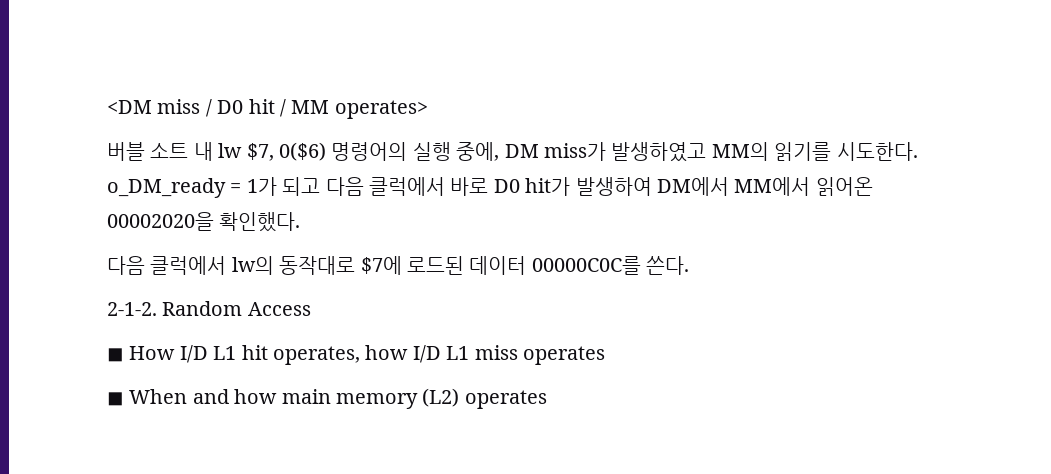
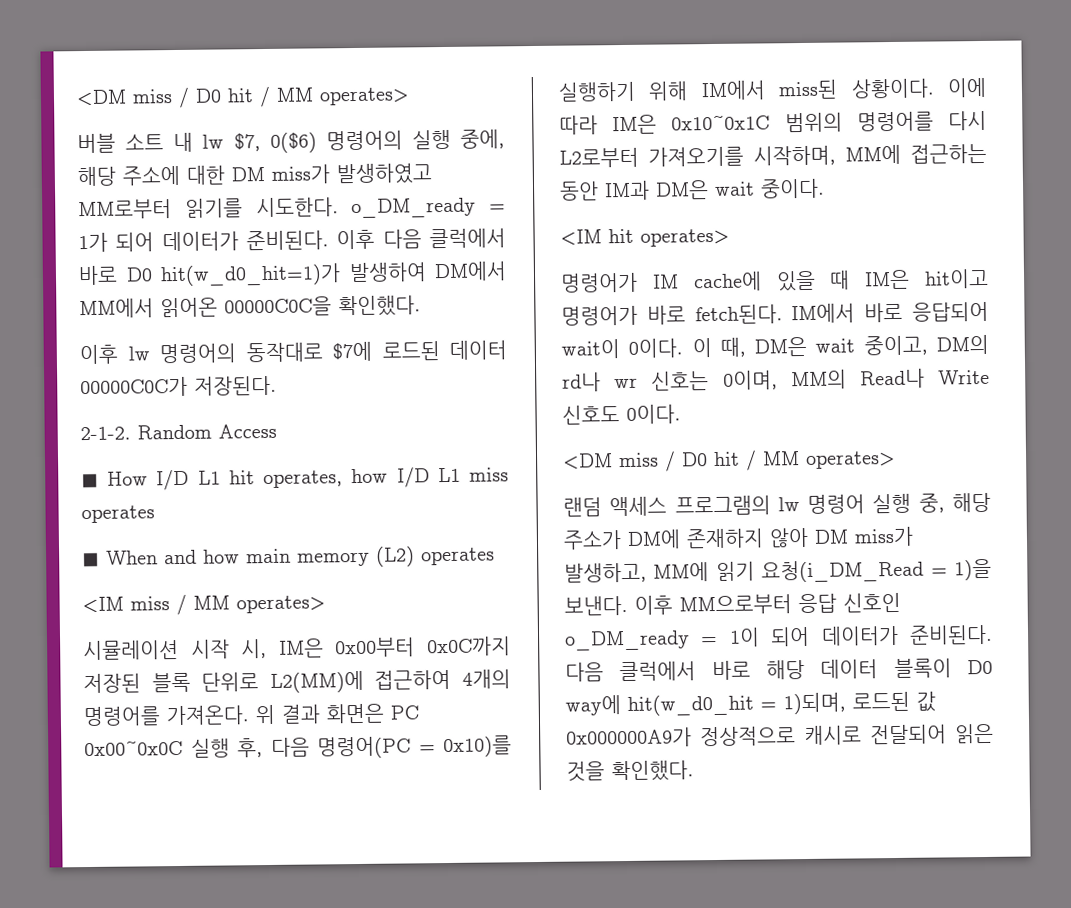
- 버블 소트 내 lw $7, 0($6) 명령어의 실행 중에, DM miss가 발생하였고 MM의 읽기를 시도한다. o_DM_ready = 1가 되고 다음 클럭에서 바로 D0 hit가 발생하여 DM에서 MM에서 읽어온 00002020을 확인했다.
+ 버블 소트 내 lw $7, 0($6) 명령어의 실행 중에, 해당 주소에 대한 DM miss가 발생하였고 MM로부터 읽기를 시도한다. o_DM_ready = 1가 되어 데이터가 준비된다. 이후 다음 클럭에서 바로 D0 hit(w_d0_hit=1)가 발생하여 DM에서 MM에서 읽어온 00000C0C을 확인했다.
- 다음 클럭에서 lw의 동작대로 $7에 로드된 데이터 00000C0C를 쓴다.
+ 이후 lw 명령어의 동작대로 $7에 로드된 데이터 00000C0C가 저장된다.
+ <IM miss / MM operates>
+ 시뮬레이션 시작 시, IM은 0x00부터 0x0C까지 저장된 블록 단위로 L2(MM)에 접근하여 4개의 명령어를 가져온다. 위 결과 화면은 PC 0x00~0x0C 실행 후, 다음 명령어(PC = 0x10)를 실행하기 위해 IM에서 miss된 상황이다. 이에 따라 IM은 0x10~0x1C 범위의 명령어를 다시 L2로부터 가져오기를 시작하며, MM에 접근하는 동안 IM과 DM은 wait 중이다.
+ <IM hit operates>
+ 명령어가 IM cache에 있을 때 IM은 hit이고 명령어가 바로 fetch된다. IM에서 바로 응답되어 wait이 0이다. 이 때, DM은 wait 중이고, DM의 rd나 wr 신호는 0이며, MM의 Read나 Write 신호도 0이다.
+ <DM miss / D0 hit / MM operates>
+ 랜덤 액세스 프로그램의 lw 명령어 실행 중, 해당 주소가 DM에 존재하지 않아 DM miss가 발생하고, MM에 읽기 요청(i_DM_Read = 1)을 보낸다. 이후 MM으로부터 응답 신호인 o_DM_ready = 1이 되어 데이터가 준비된다. 다음 클럭에서 바로 해당 데이터 블록이 D0 way에 hit(w_d0_hit = 1)되며, 로드된 값 0x000000A9가 정상적으로 캐시로 전달되어 읽은 것을 확인했다.

